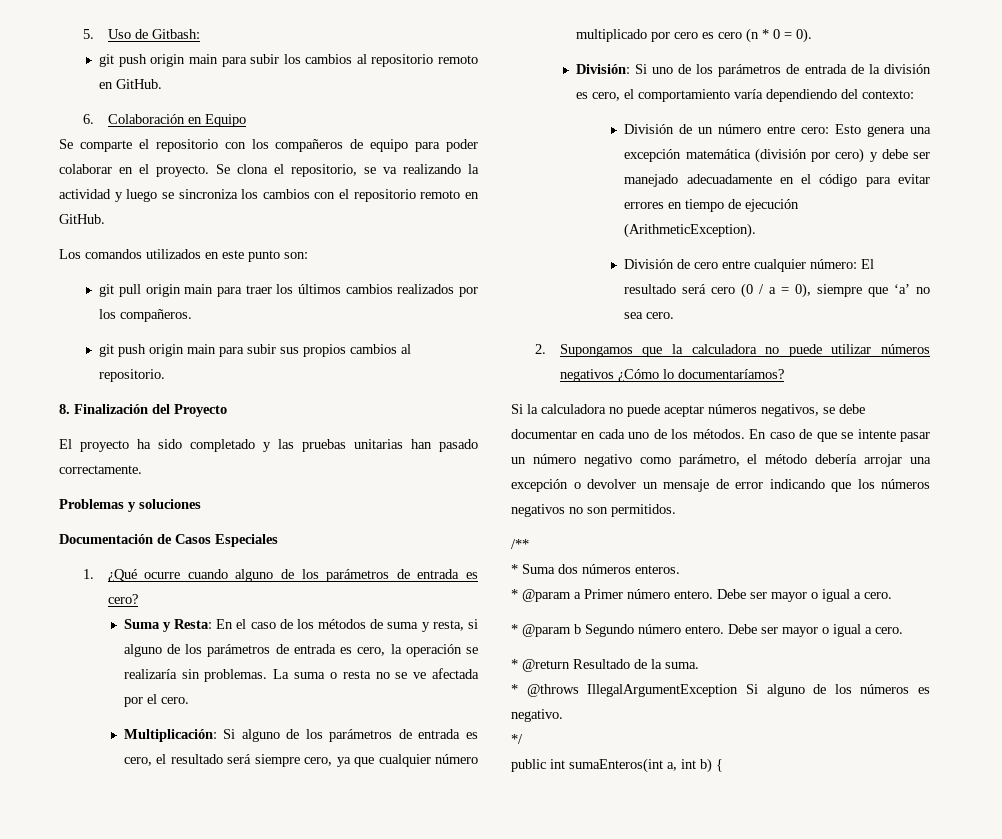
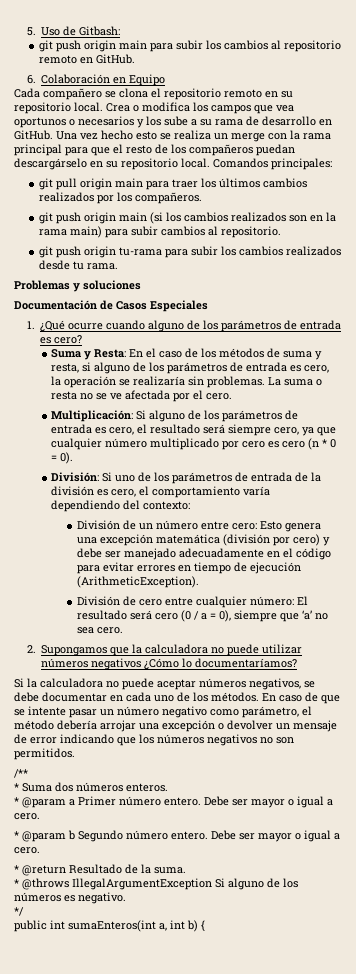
- Se comparte el repositorio con los compañeros de equipo para poder colaborar en el proyecto. Se clona el repositorio, se va realizando la actividad y luego se sincroniza los cambios con el repositorio remoto en GitHub.
- Los comandos utilizados en este punto son:
+ Cada compañero se clona el repositorio remoto en su repositorio local. Crea o modifica los campos que vea oportunos o necesarios y los sube a su rama de desarrollo en GitHub. Una vez hecho esto se realiza un merge con la rama principal para que el resto de los compañeros puedan descargárselo en su repositorio local. Comandos principales:
- git push origin main para subir sus propios cambios al repositorio.
- 8. Finalización del Proyecto
- El proyecto ha sido completado y las pruebas unitarias han pasado correctamente.
+ git push origin main (si los cambios realizados son en la rama main) para subir cambios al repositorio.
+ git push origin tu-rama para subir los cambios realizados desde tu rama.

